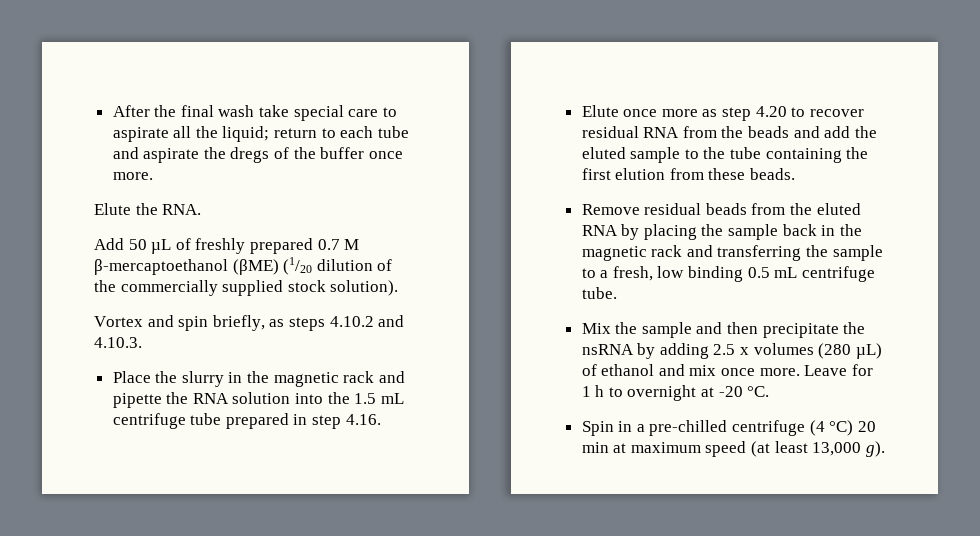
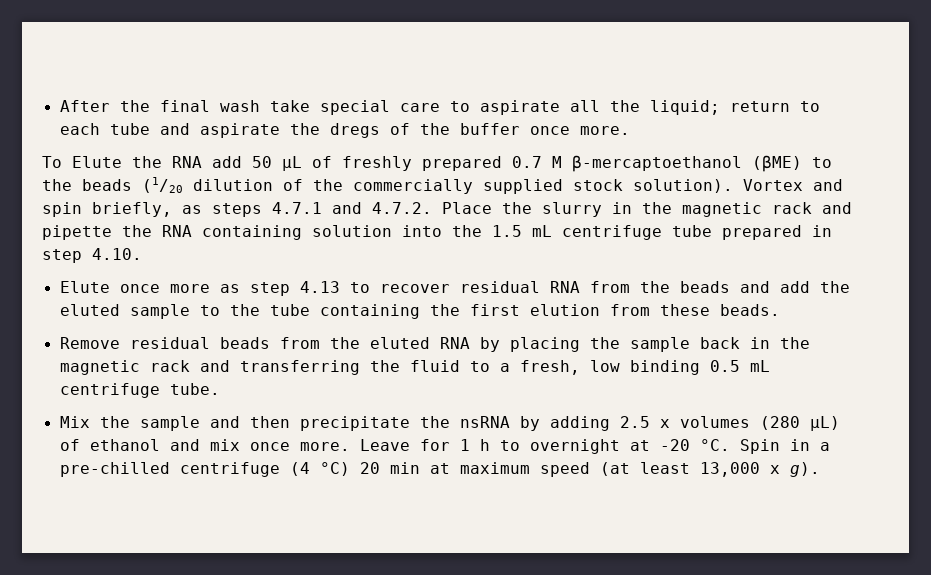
- Elute the RNA.
- Add 50 µL of freshly prepared 0.7 M β-mercaptoethanol (βME) (1/20 dilution of the commercially supplied stock solution).
- Vortex and spin briefly, as steps 4.10.2 and 4.10.3.
- Place the slurry in the magnetic rack and pipette the RNA solution into the 1.5 mL centrifuge tube prepared in step 4.16.
+ To Elute the RNA add 50 µL of freshly prepared 0.7 M β-mercaptoethanol (βME) to the beads (1/20 dilution of the commercially supplied stock solution). Vortex and spin briefly, as steps 4.7.1 and 4.7.2. Place the slurry in the magnetic rack and pipette the RNA containing solution into the 1.5 mL centrifuge tube prepared in step 4.10.
- Elute once more as step 4.20 to recover residual RNA from the beads and add the eluted sample to the tube containing the first elution from these beads.
+ Elute once more as step 4.13 to recover residual RNA from the beads and add the eluted sample to the tube containing the first elution from these beads.
- Remove residual beads from the eluted RNA by placing the sample back in the magnetic rack and transferring the sample to a fresh, low binding 0.5 mL centrifuge tube.
+ Remove residual beads from the eluted RNA by placing the sample back in the magnetic rack and transferring the fluid to a fresh, low binding 0.5 mL centrifuge tube.
- Leave for 1 h to overnight at -20 °C.
- Spin in a pre-chilled centrifuge (4 °C) 20 min at maximum speed (at least 13,000 g).
+ Leave for 1 h to overnight at -20 °C. Spin in a pre-chilled centrifuge (4 °C) 20 min at maximum speed (at least 13,000 x g).

